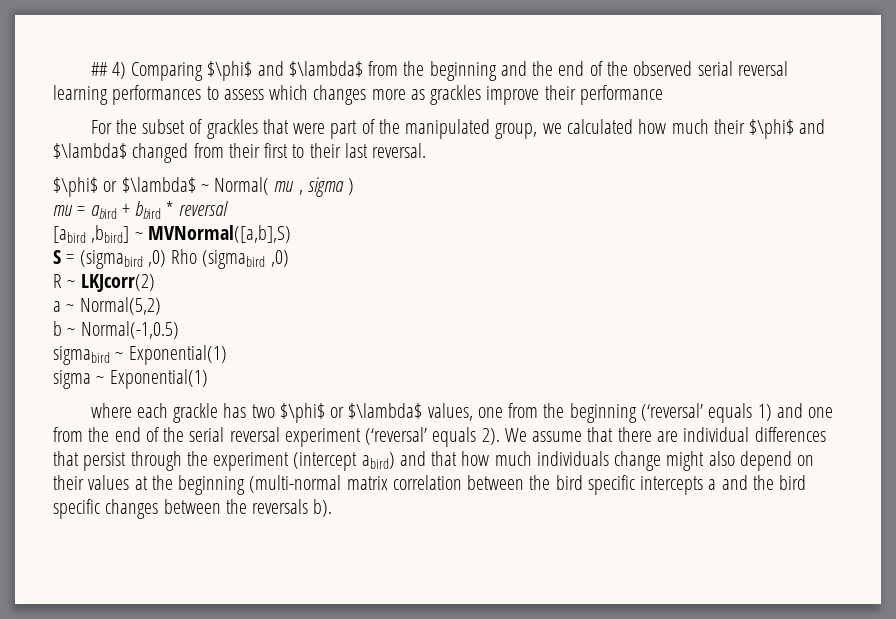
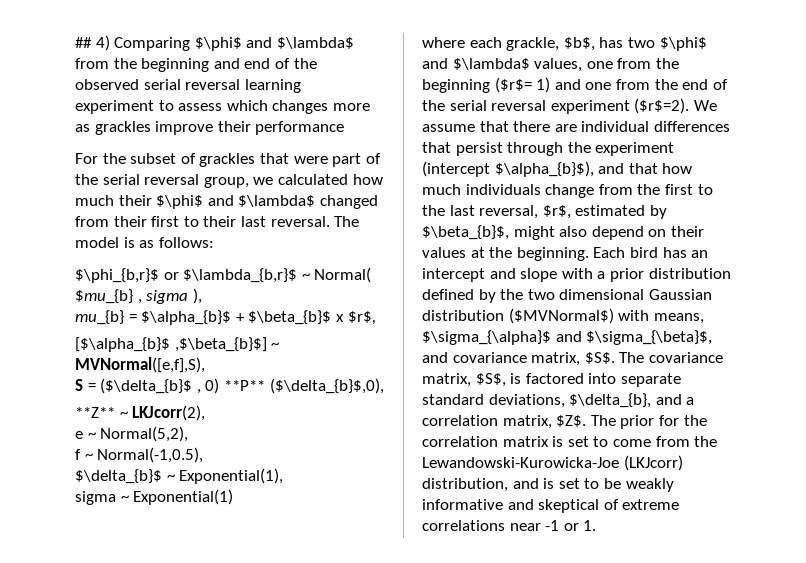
- ## 4) Comparing $\phi$ and $\lambda$ from the beginning and the end of the observed serial reversal learning performances to assess which changes more as grackles improve their performance
+ ## 4) Comparing $\phi$ and $\lambda$ from the beginning and end of the observed serial reversal learning experiment to assess which changes more as grackles improve their performance
- For the subset of grackles that were part of the manipulated group, we calculated how much their $\phi$ and $\lambda$ changed from their first to their last reversal.
- $\phi$ or $\lambda$ ~ Normal( mu , sigma )
- mu = abird + bbird * reversal
- [abird ,bbird] ~ MVNormal([a,b],S)
- S = (sigmabird ,0) Rho (sigmabird ,0)
- R ~ LKJcorr(2)
- a ~ Normal(5,2)
- b ~ Normal(-1,0.5)
- sigmabird ~ Exponential(1)
+ For the subset of grackles that were part of the serial reversal group, we calculated how much their $\phi$ and $\lambda$ changed from their first to their last reversal. The model is as follows:
+ $\phi_{b,r}$ or $\lambda_{b,r}$ ~ Normal( $mu_{b} , sigma ),
+ mu_{b} = $\alpha_{b}$ + $\beta_{b}$ x $r$,
+ [$\alpha_{b}$ ,$\beta_{b}$] ~ MVNormal([e,f],S),
+ S = ($\delta_{b}$ , 0) **P** ($\delta_{b}$,0),
+ **Z** ~ LKJcorr(2),
+ e ~ Normal(5,2),
+ f ~ Normal(-1,0.5),
+ $\delta_{b}$ ~ Exponential(1),
- where each grackle has two $\phi$ or $\lambda$ values, one from the beginning (‘reversal’ equals 1) and one from the end of the serial reversal experiment (‘reversal’ equals 2).
+ where each grackle, $b$, has two $\phi$ and $\lambda$ values, one from the beginning ($r$= 1) and one from the end of the serial reversal experiment ($r$=2).
- We assume that there are individual differences that persist through the experiment (intercept abird) and that how much individuals change might also depend on their values at the beginning (multi-normal matrix correlation between the bird specific intercepts a and the bird specific changes between the reversals b).
+ We assume that there are individual differences that persist through the experiment (intercept $\alpha_{b}$), and that how much individuals change from the first to the last reversal, $r$, estimated by $\beta_{b}$, might also depend on their values at the beginning. Each bird has an intercept and slope with a prior distribution defined by the two dimensional Gaussian distribution ($MVNormal$) with means, $\sigma_{\alpha}$ and $\sigma_{\beta}$, and covariance matrix, $S$. The covariance matrix, $S$, is factored into separate standard deviations, $\delta_{b}, and a correlation matrix, $Z$. The prior for the correlation matrix is set to come from the Lewandowski-Kurowicka-Joe (LKJcorr) distribution, and is set to be weakly informative and skeptical of extreme correlations near -1 or 1.

